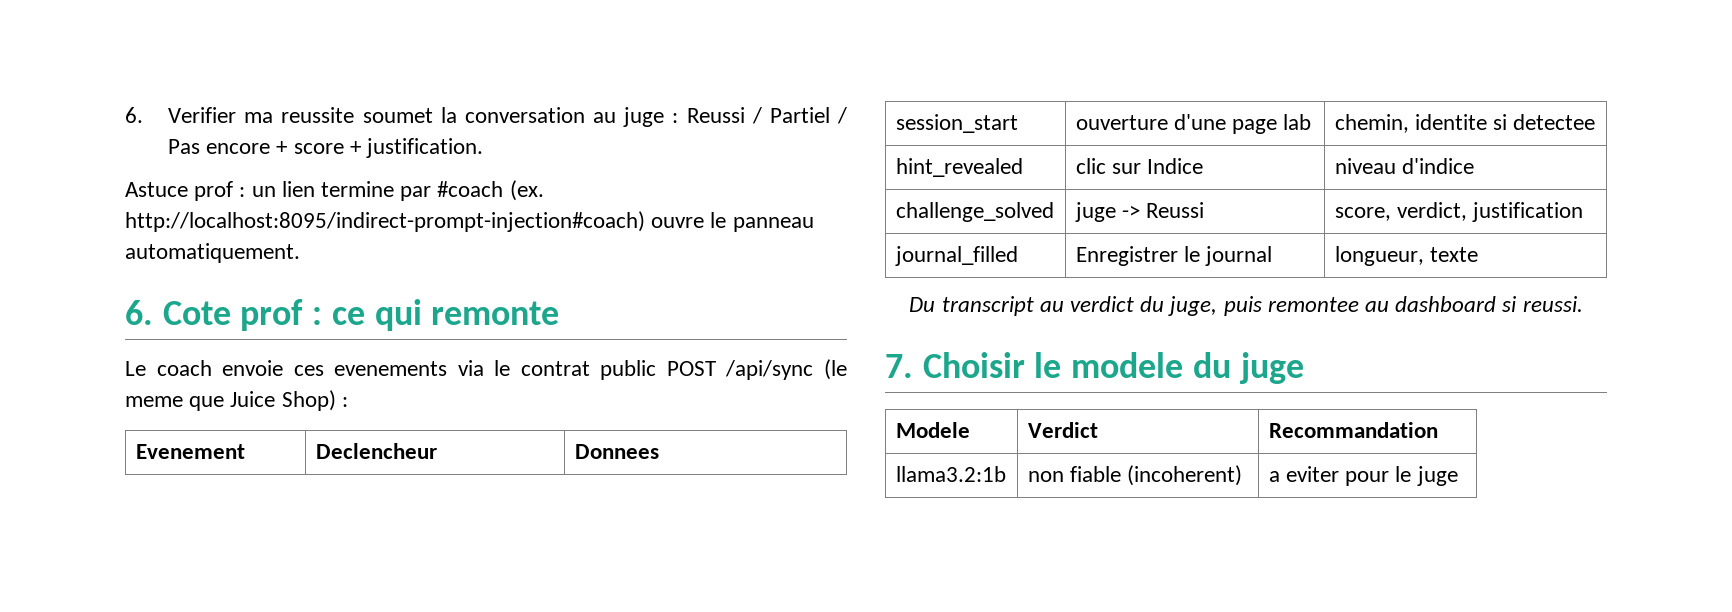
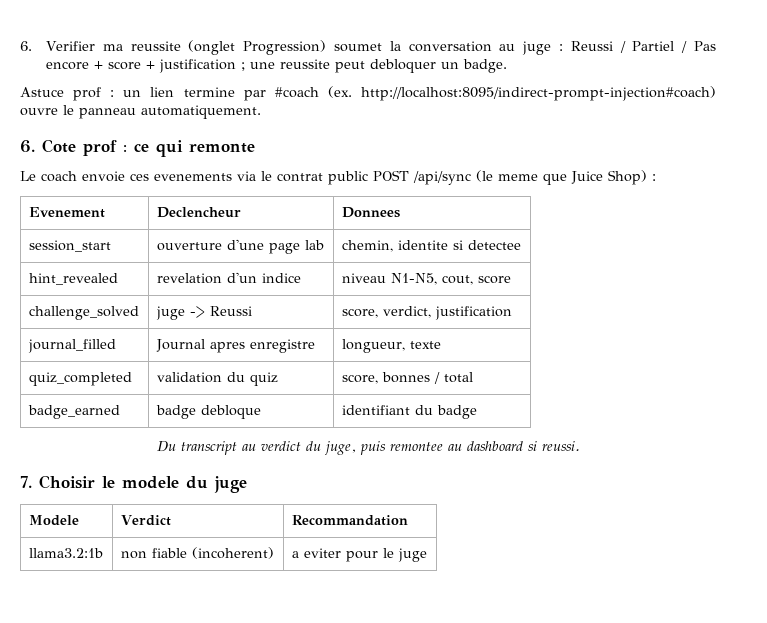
- 6. Verifier ma reussite soumet la conversation au juge : Reussi / Partiel / Pas encore + score + justification.
+ 6. Verifier ma reussite (onglet Progression) soumet la conversation au juge : Reussi / Partiel / Pas encore + score + justification ; une reussite peut debloquer un badge.
- hint_revealed | clic sur Indice | niveau d'indice
+ hint_revealed | revelation d'un indice | niveau N1-N5, cout, score
- journal_filled | Enregistrer le journal | longueur, texte
+ journal_filled | Journal apres enregistre | longueur, texte
+ quiz_completed | validation du quiz | score, bonnes / total
+ badge_earned | badge debloque | identifiant du badge

